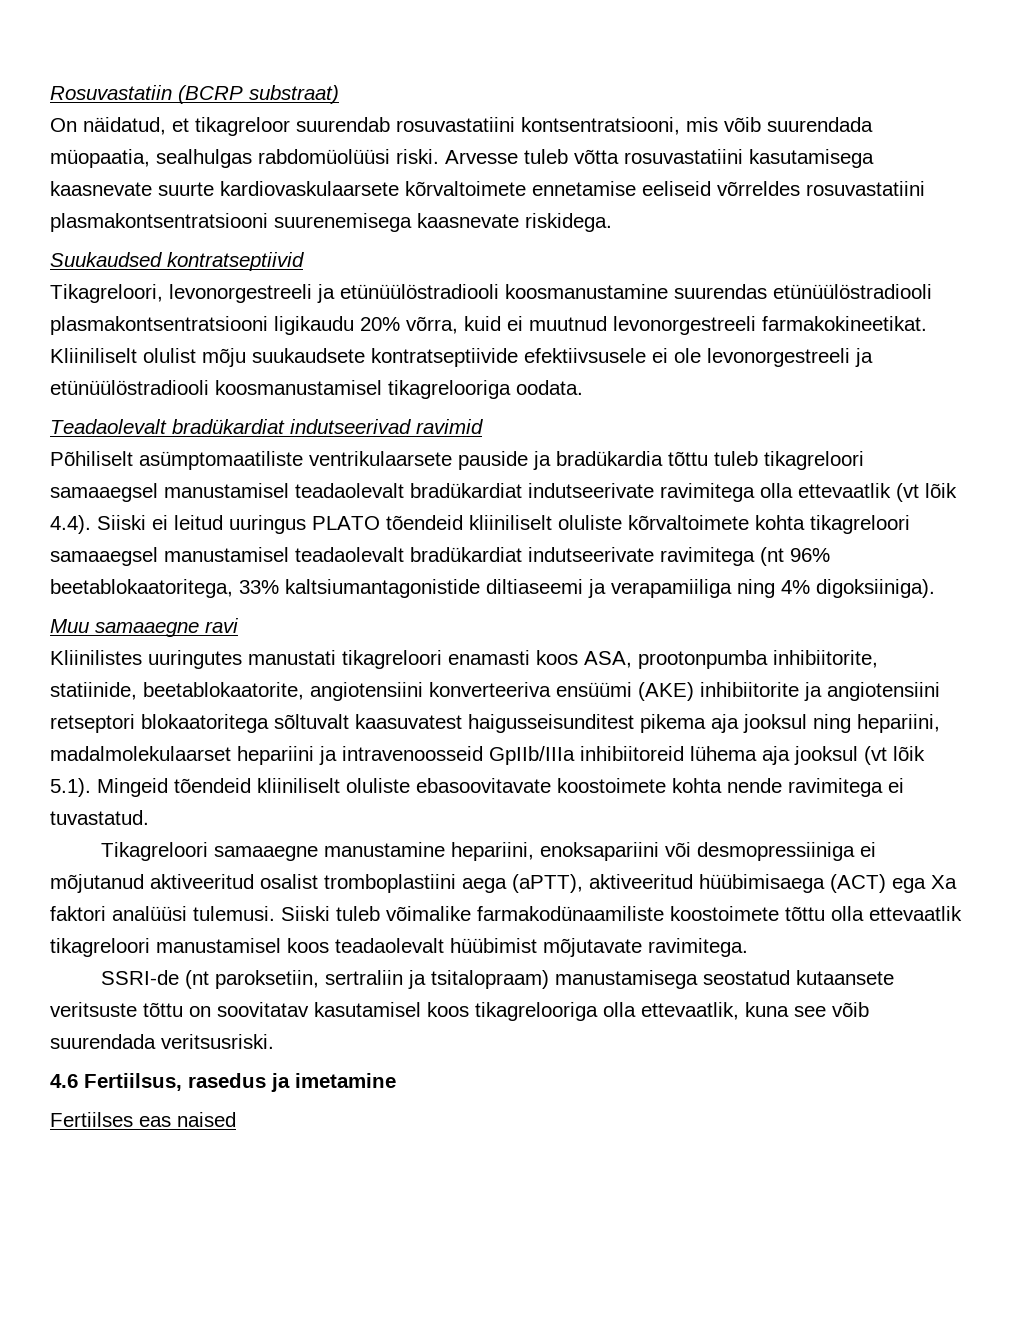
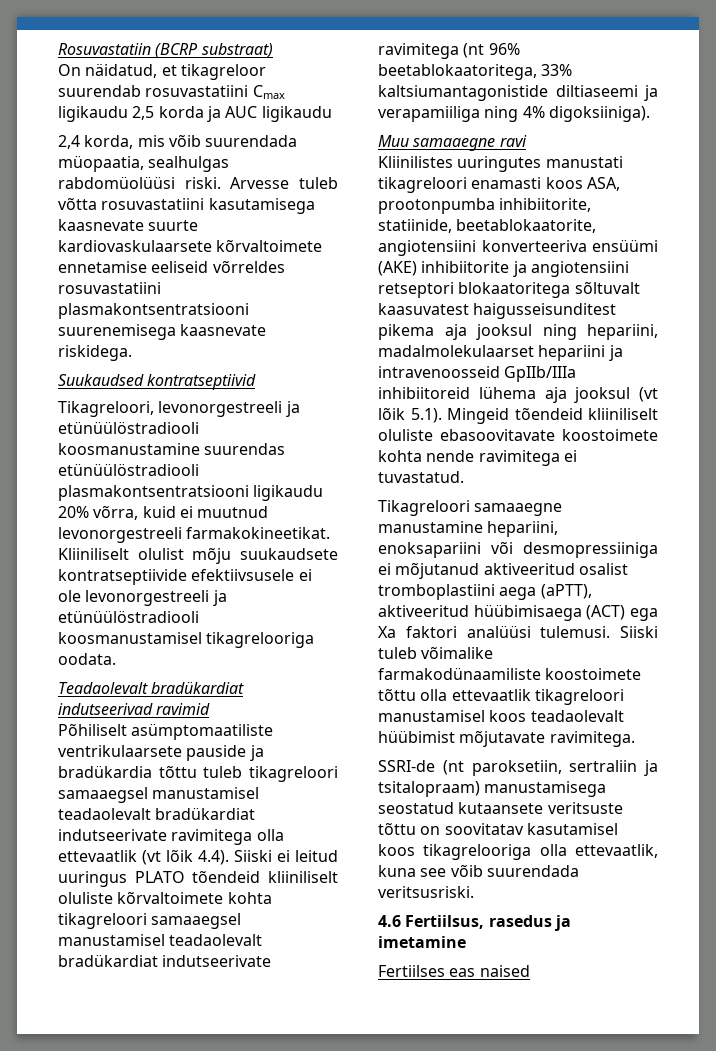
- On näidatud, et tikagreloor suurendab rosuvastatiini kontsentratsiooni, mis võib suurendada müopaatia, sealhulgas rabdomüolüüsi riski.
+ On näidatud, et tikagreloor suurendab rosuvastatiini Cmax ligikaudu 2,5 korda ja AUC ligikaudu
+ 2,4 korda, mis võib suurendada müopaatia, sealhulgas rabdomüolüüsi riski.

